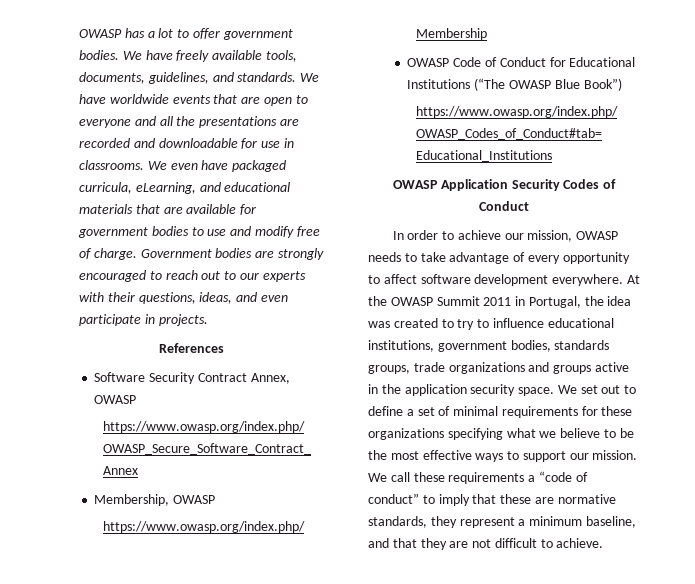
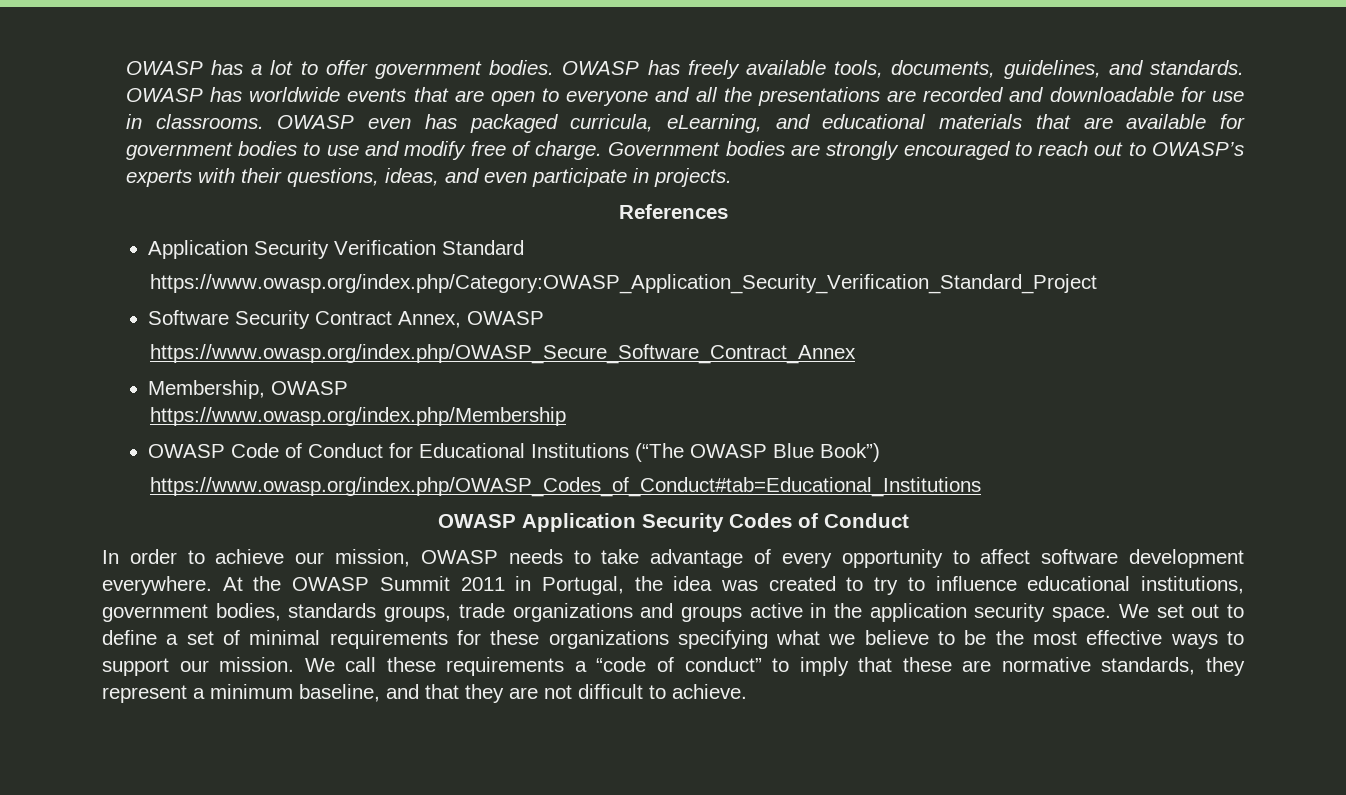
- We have freely available tools, documents, guidelines, and standards.
+ OWASP has freely available tools, documents, guidelines, and standards.
- We have worldwide events that are open to everyone and all the presentations are recorded and downloadable for use in classrooms.
+ OWASP has worldwide events that are open to everyone and all the presentations are recorded and downloadable for use in classrooms.
- We even have packaged curricula, eLearning, and educational materials that are available for government bodies to use and modify free of charge.
+ OWASP even has packaged curricula, eLearning, and educational materials that are available for government bodies to use and modify free of charge.
- Government bodies are strongly encouraged to reach out to our experts with their questions, ideas, and even participate in projects.
+ Government bodies are strongly encouraged to reach out to OWASP’s experts with their questions, ideas, and even participate in projects.
+ Application Security Verification Standard
+ https://www.owasp.org/index.php/Category:OWASP_Application_Security_Verification_Standard_Project

